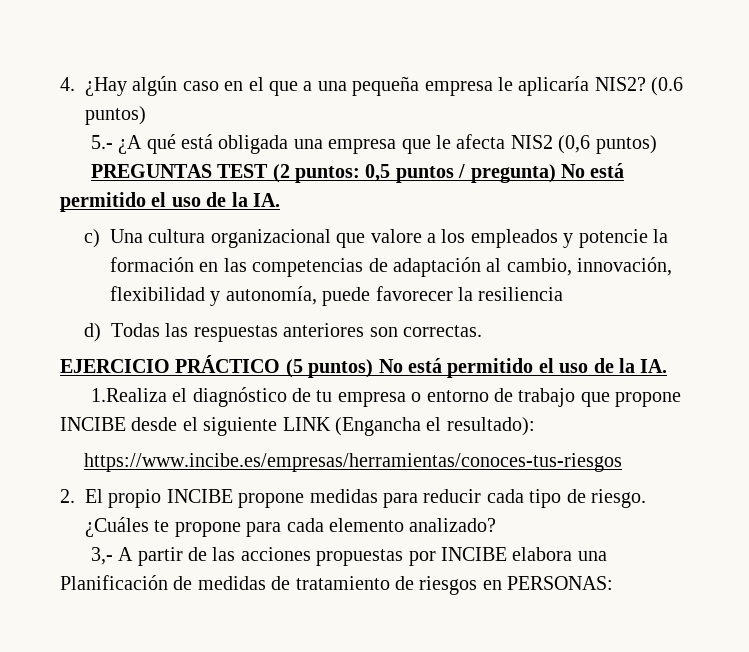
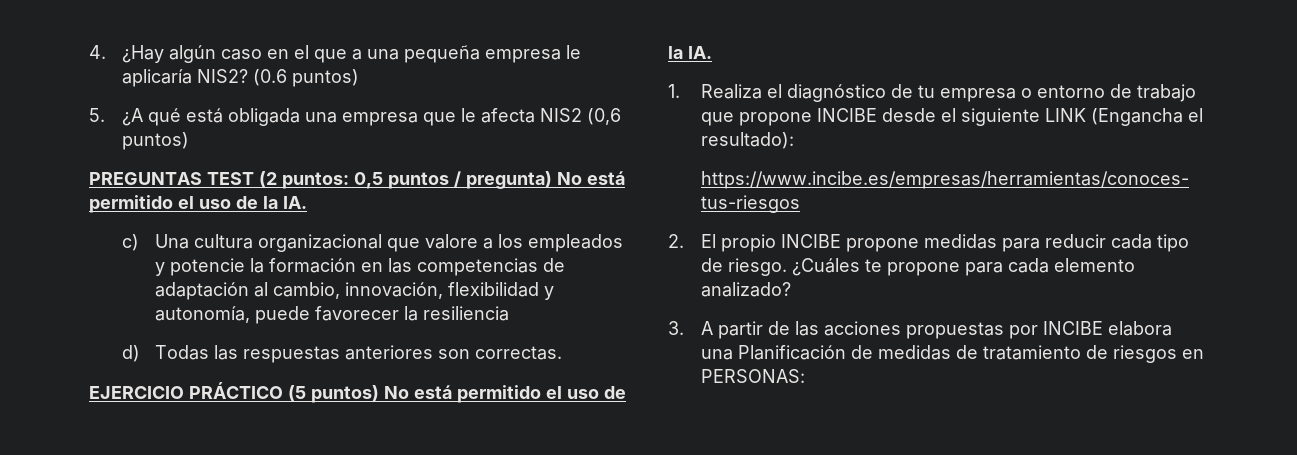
- 5.- ¿A qué está obligada una empresa que le afecta NIS2 (0,6 puntos)
+ 5. ¿A qué está obligada una empresa que le afecta NIS2 (0,6 puntos)
- 1.Realiza el diagnóstico de tu empresa o entorno de trabajo que propone INCIBE desde el siguiente LINK (Engancha el resultado):
+ 1. Realiza el diagnóstico de tu empresa o entorno de trabajo que propone INCIBE desde el siguiente LINK (Engancha el resultado):
- 3,- A partir de las acciones propuestas por INCIBE elabora una Planificación de medidas de tratamiento de riesgos en PERSONAS:
+ 3. A partir de las acciones propuestas por INCIBE elabora una Planificación de medidas de tratamiento de riesgos en PERSONAS:

